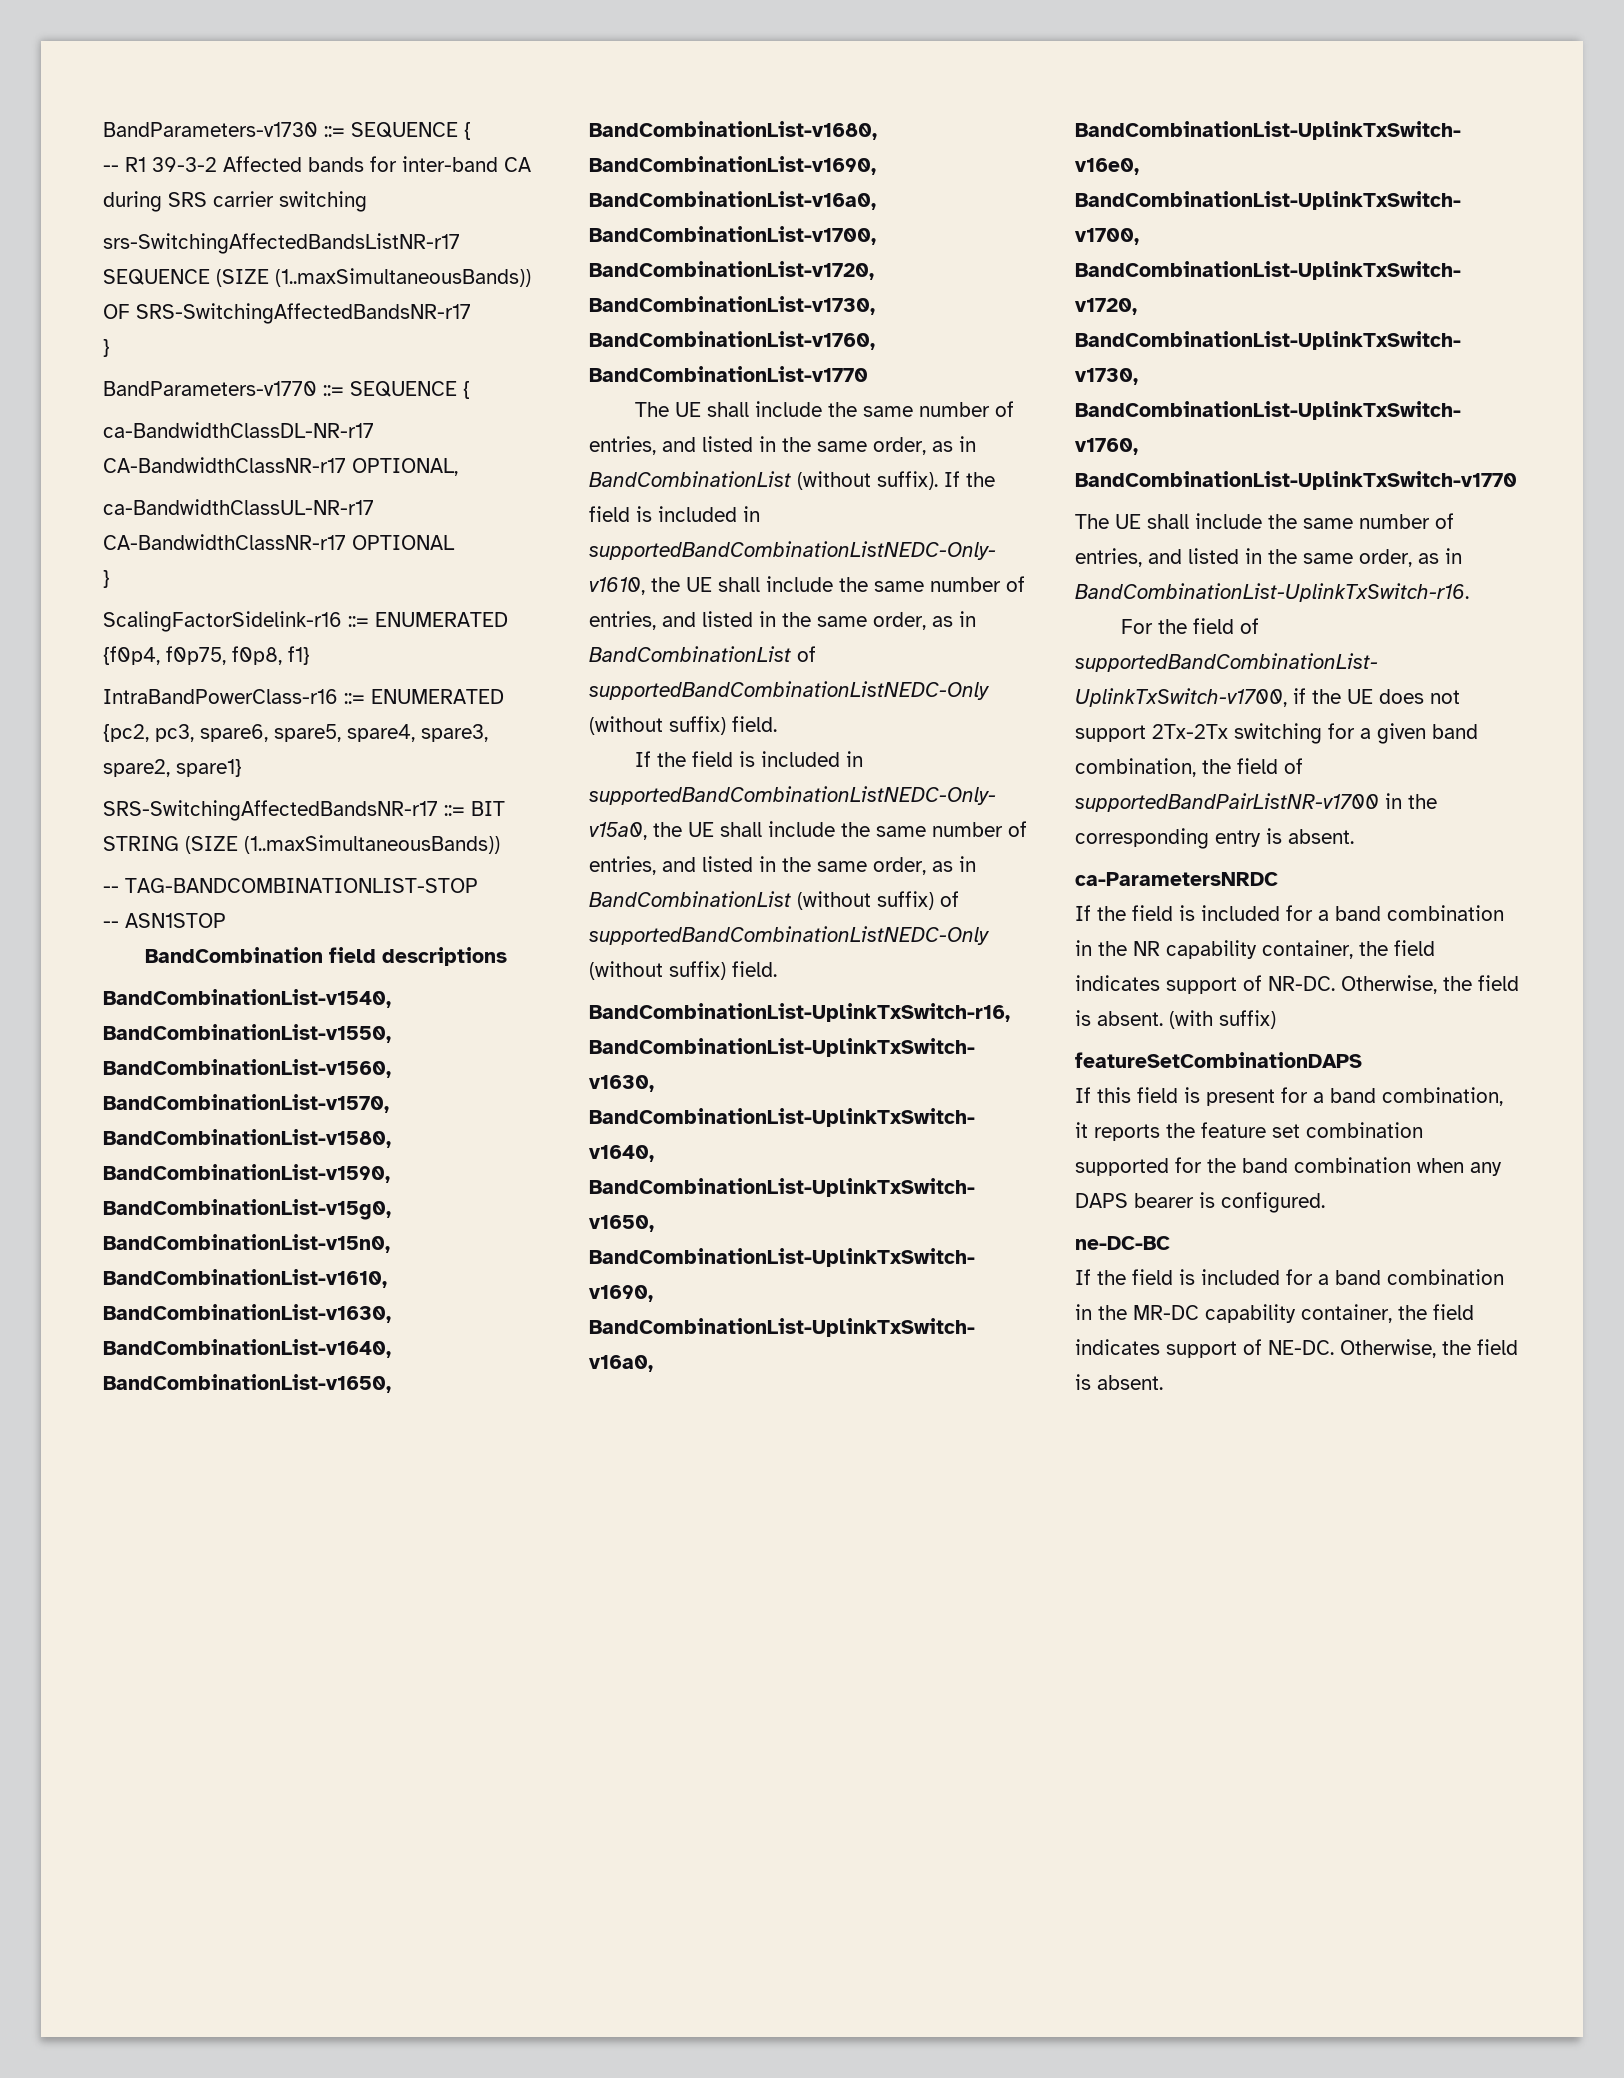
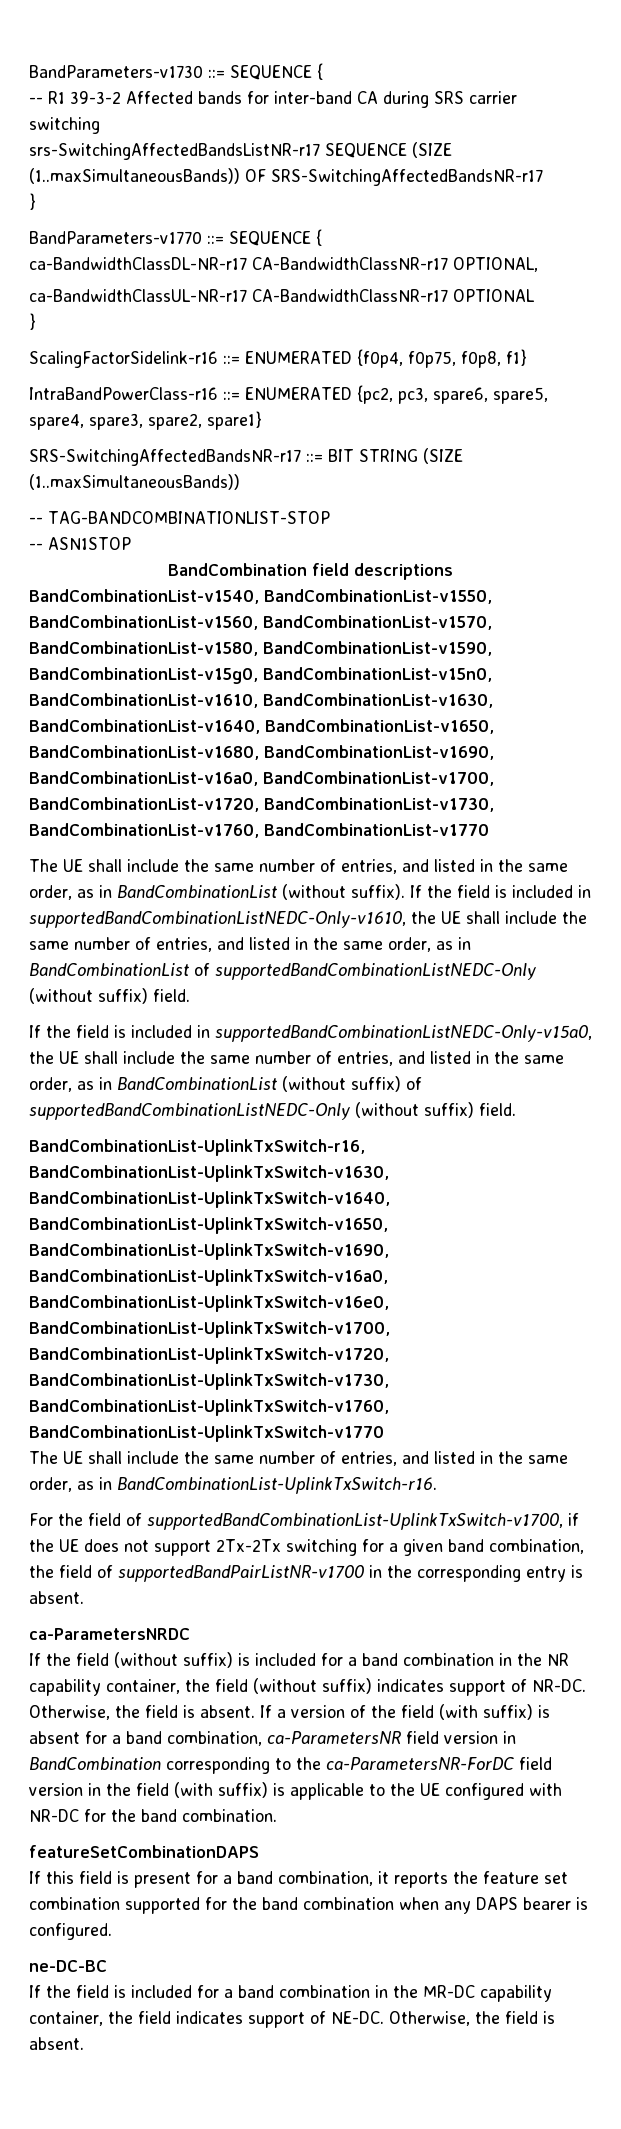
- If the field is included for a band combination in the NR capability container, the field indicates support of NR-DC.
+ If the field (without suffix) is included for a band combination in the NR capability container, the field (without suffix) indicates support of NR-DC.
- (with suffix)
+ If a version of the field (with suffix) is absent for a band combination, ca-ParametersNR field version in BandCombination corresponding to the ca-ParametersNR-ForDC field version in the field (with suffix) is applicable to the UE configured with NR-DC for the band combination.

